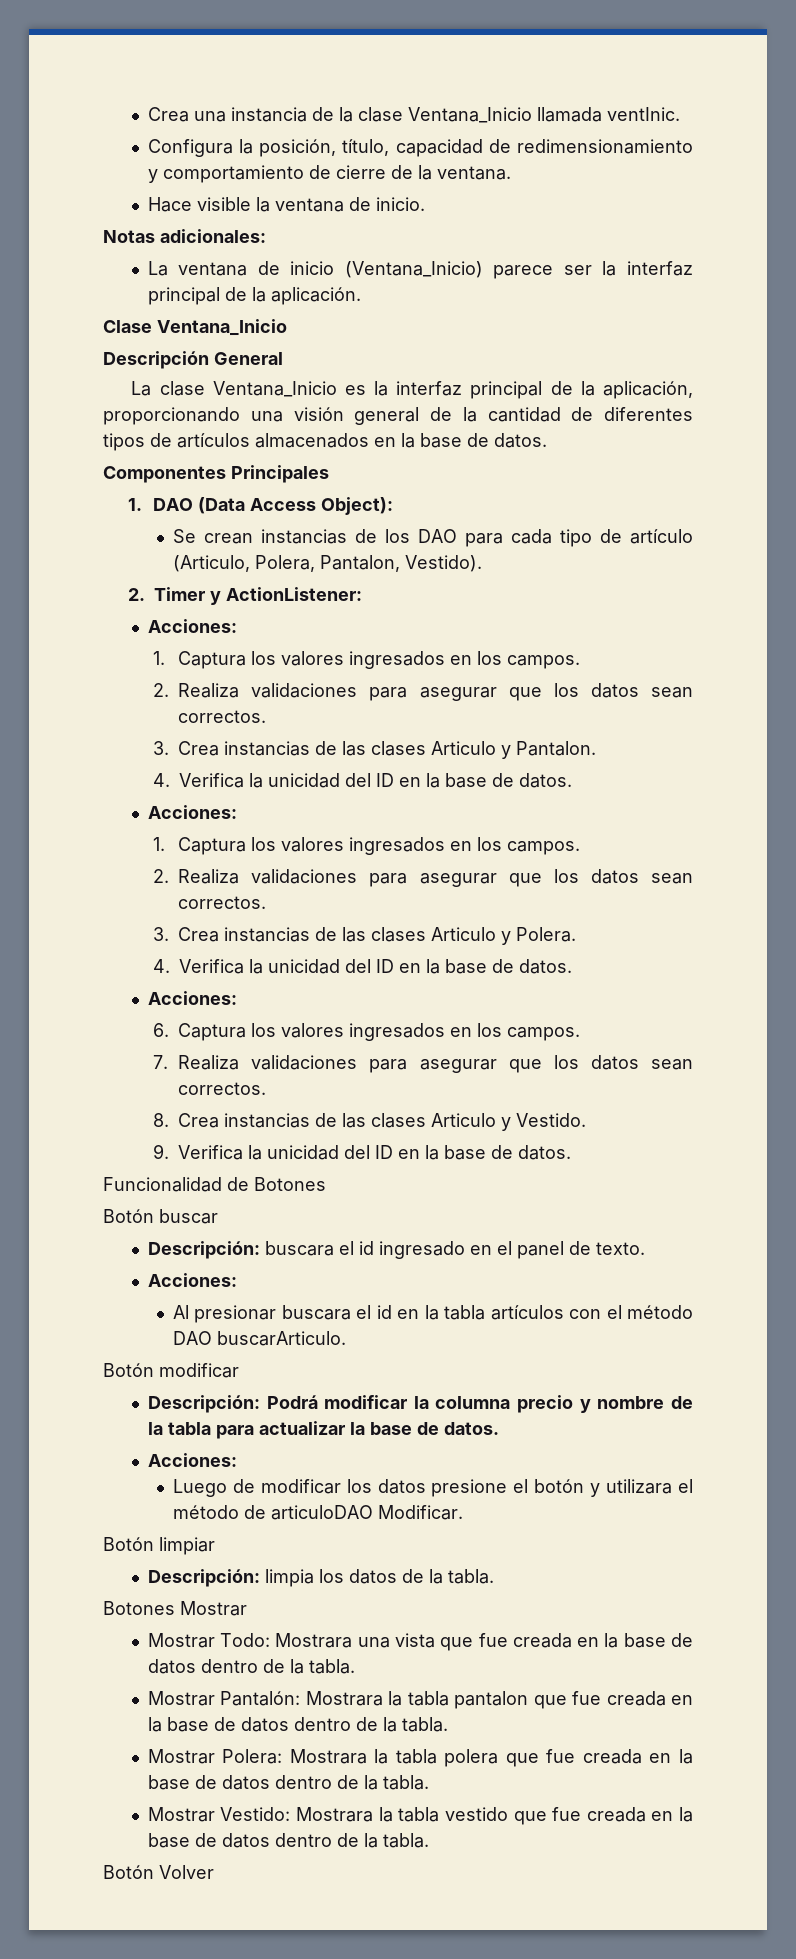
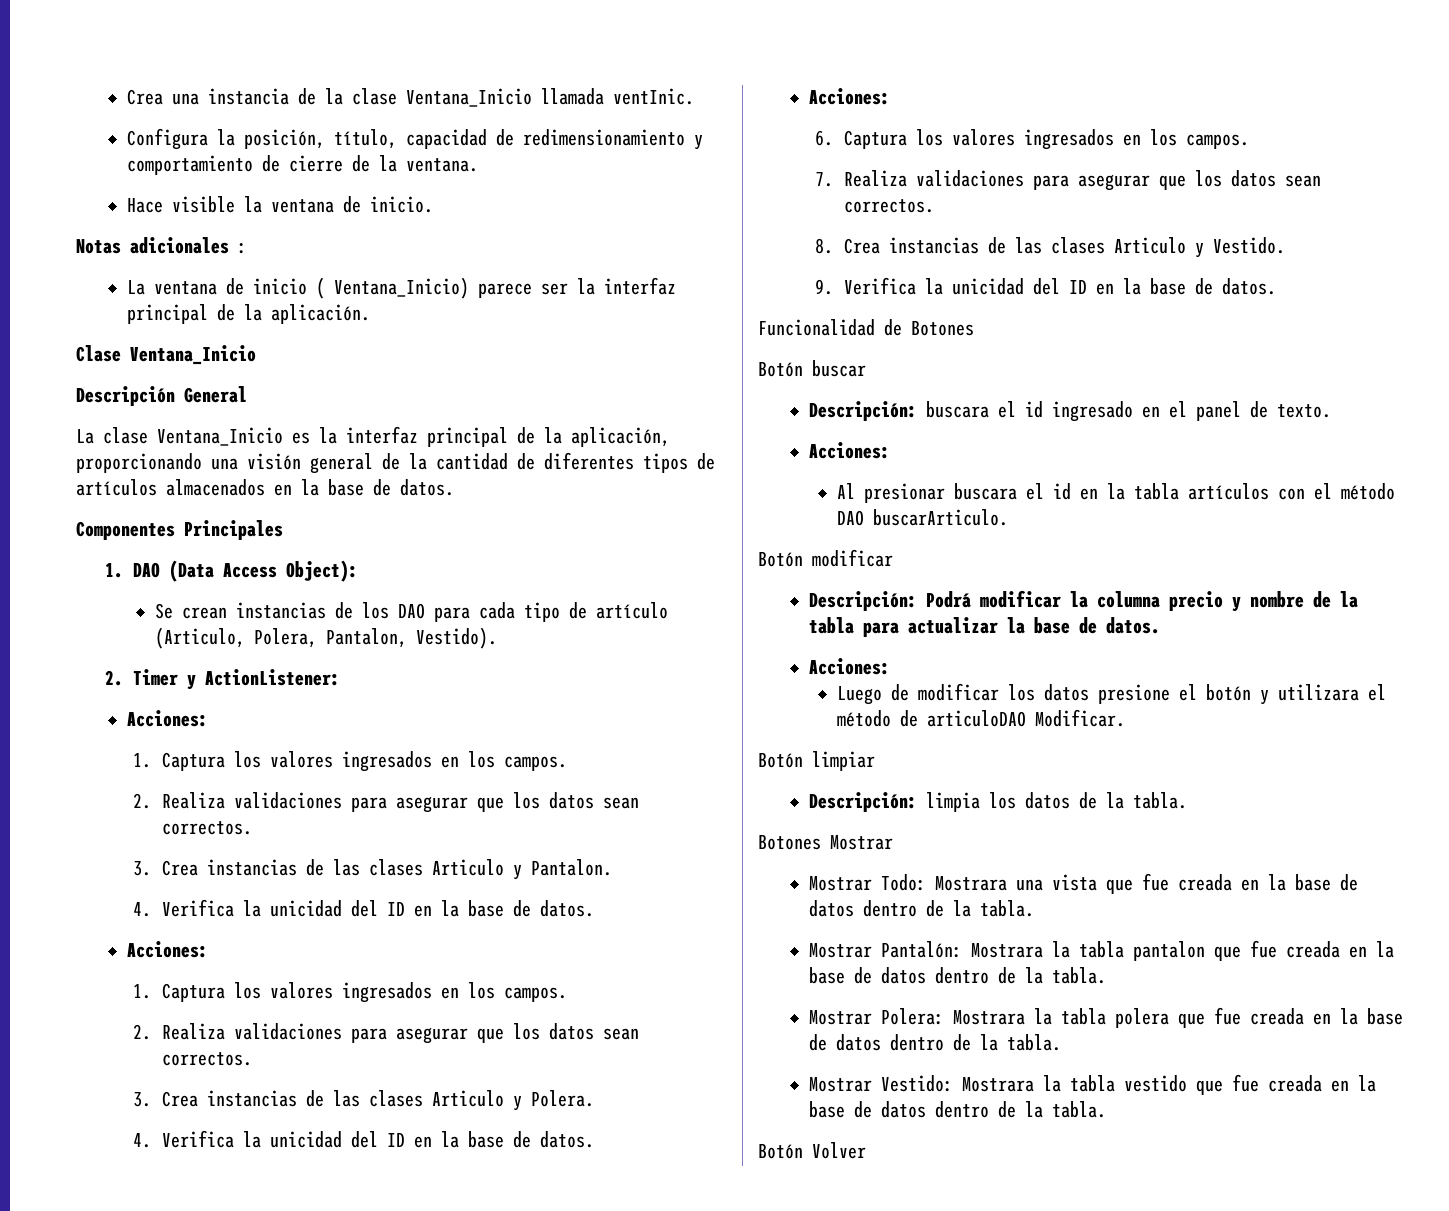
- Notas adicionales:
+ Notas adicionales :
- La ventana de inicio (Ventana_Inicio) parece ser la interfaz principal de la aplicación.
+ La ventana de inicio ( Ventana_Inicio) parece ser la interfaz principal de la aplicación.

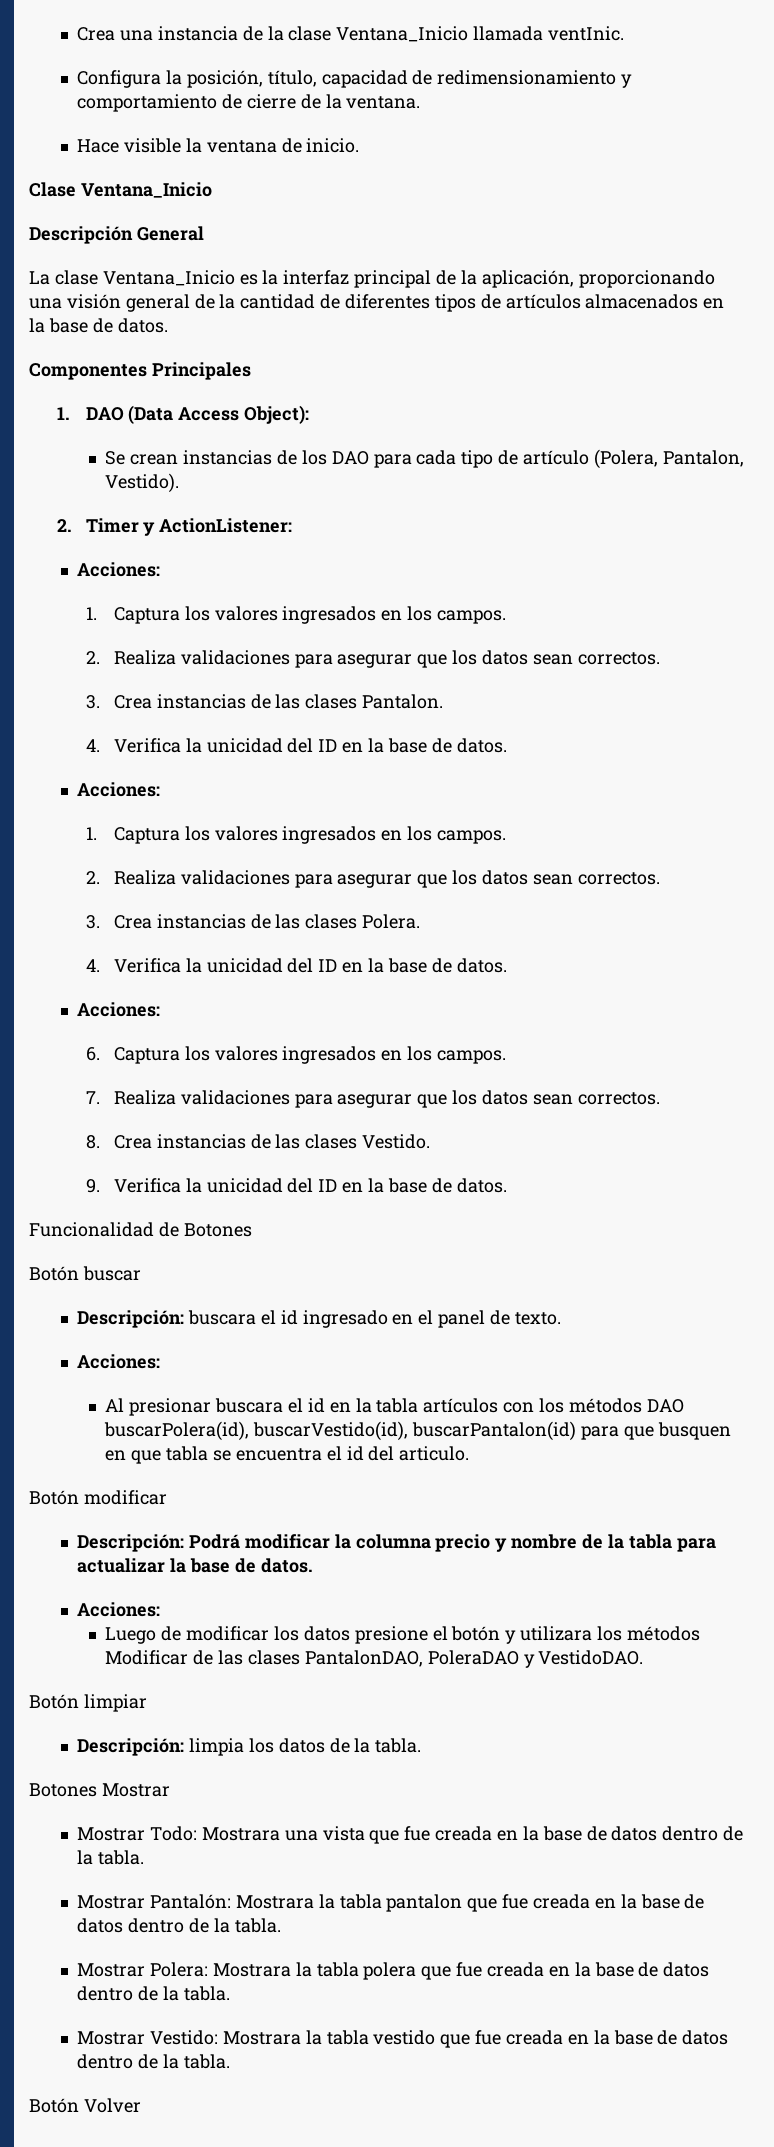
- Notas adicionales :
- La ventana de inicio ( Ventana_Inicio) parece ser la interfaz principal de la aplicación.
- Se crean instancias de los DAO para cada tipo de artículo (Articulo, Polera, Pantalon, Vestido).
+ Se crean instancias de los DAO para cada tipo de artículo (Polera, Pantalon, Vestido).
- 3. Crea instancias de las clases Articulo y Pantalon.
+ 3. Crea instancias de las clases Pantalon.
- 3. Crea instancias de las clases Articulo y Polera.
+ 3. Crea instancias de las clases Polera.
- 8. Crea instancias de las clases Articulo y Vestido.
+ 8. Crea instancias de las clases Vestido.
- Al presionar buscara el id en la tabla artículos con el método DAO buscarArticulo.
+ Al presionar buscara el id en la tabla artículos con los métodos DAO buscarPolera(id), buscarVestido(id), buscarPantalon(id) para que busquen en que tabla se encuentra el id del articulo.
- Luego de modificar los datos presione el botón y utilizara el método de articuloDAO Modificar.
+ Luego de modificar los datos presione el botón y utilizara los métodos Modificar de las clases PantalonDAO, PoleraDAO y VestidoDAO.

